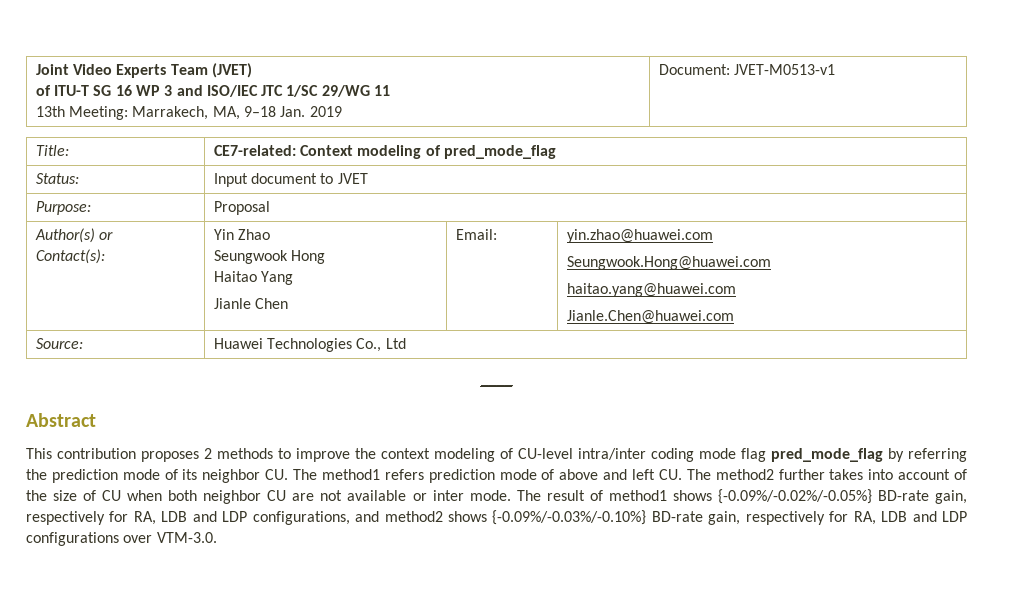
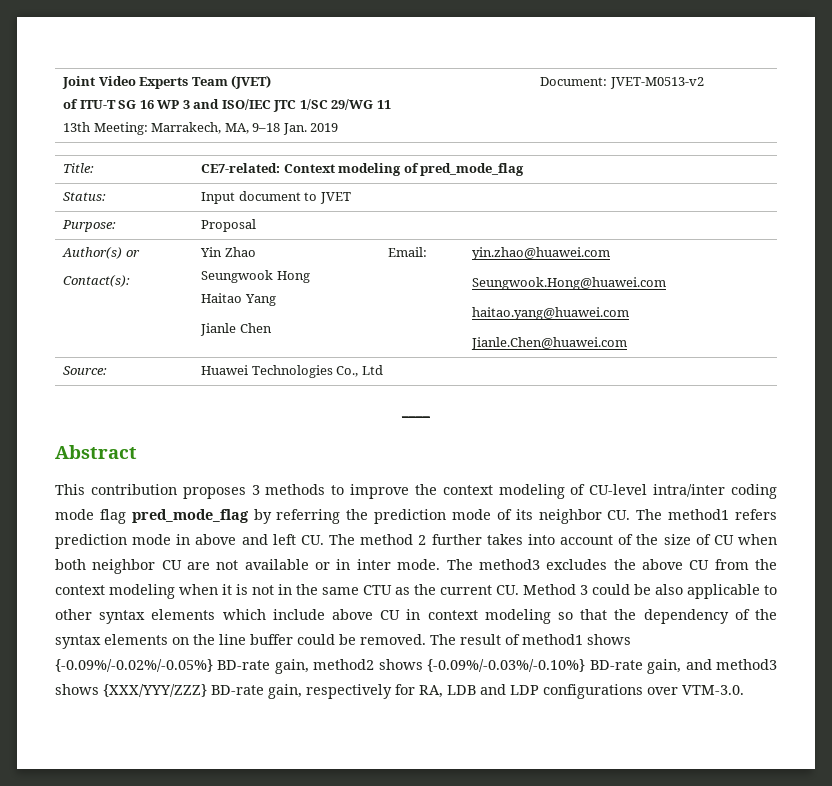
  Joint Video Experts Team (JVET)
  of ITU-T SG 16 WP 3 and ISO/IEC JTC 1/SC 29/WG 11
- 13th Meeting: Marrakech, MA, 9–18 Jan. 2019 | Document: JVET-M0513-v1
+ 13th Meeting: Marrakech, MA, 9–18 Jan. 2019 | Document: JVET-M0513-v2
- This contribution proposes 2 methods to improve the context modeling of CU-level intra/inter coding mode flag pred_mode_flag by referring the prediction mode of its neighbor CU. The method1 refers prediction mode of above and left CU. The method2 further takes into account of the size of CU when both neighbor CU are not available or inter mode.
+ This contribution proposes 3 methods to improve the context modeling of CU-level intra/inter coding mode flag pred_mode_flag by referring the prediction mode of its neighbor CU. The method1 refers prediction mode in above and left CU. The method 2 further takes into account of the size of CU when both neighbor CU are not available or in inter mode.
- The result of method1 shows {-0.09%/-0.02%/-0.05%} BD-rate gain, respectively for RA, LDB and LDP configurations, and method2 shows {-0.09%/-0.03%/-0.10%} BD-rate gain, respectively for RA, LDB and LDP configurations over VTM-3.0.
+ The method3 excludes the above CU from the context modeling when it is not in the same CTU as the current CU. Method 3 could be also applicable to other syntax elements which include above CU in context modeling so that the dependency of the syntax elements on the line buffer could be removed. The result of method1 shows {-0.09%/-0.02%/-0.05%} BD-rate gain, method2 shows {-0.09%/-0.03%/-0.10%} BD-rate gain, and method3 shows {XXX/YYY/ZZZ} BD-rate gain, respectively for RA, LDB and LDP configurations over VTM-3.0.

